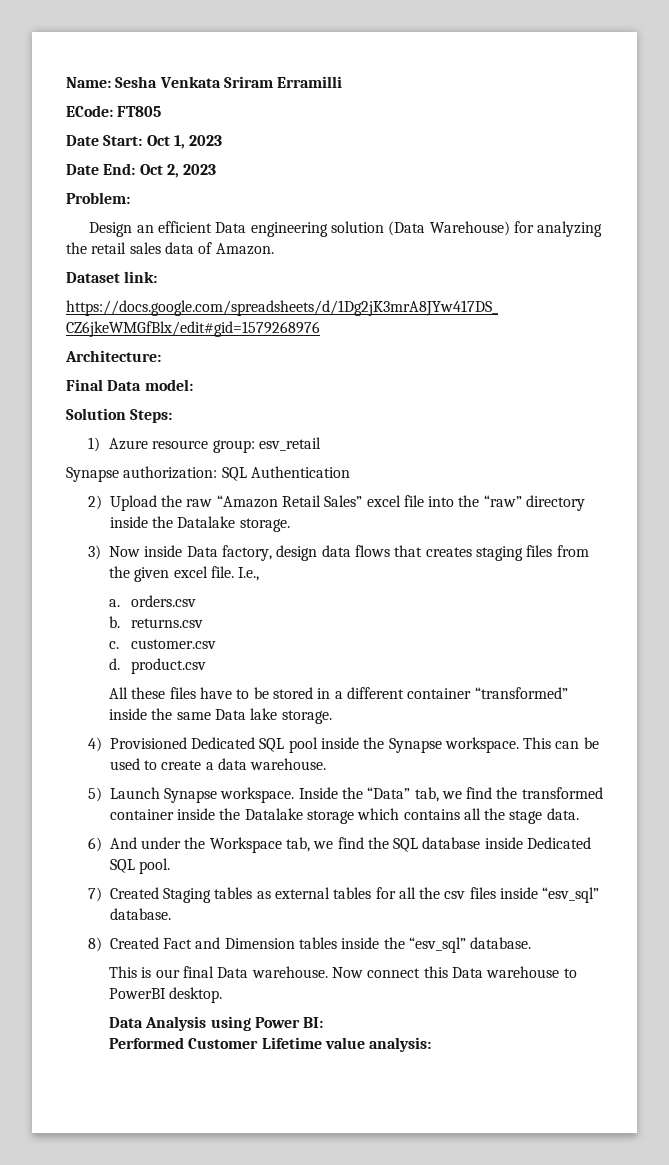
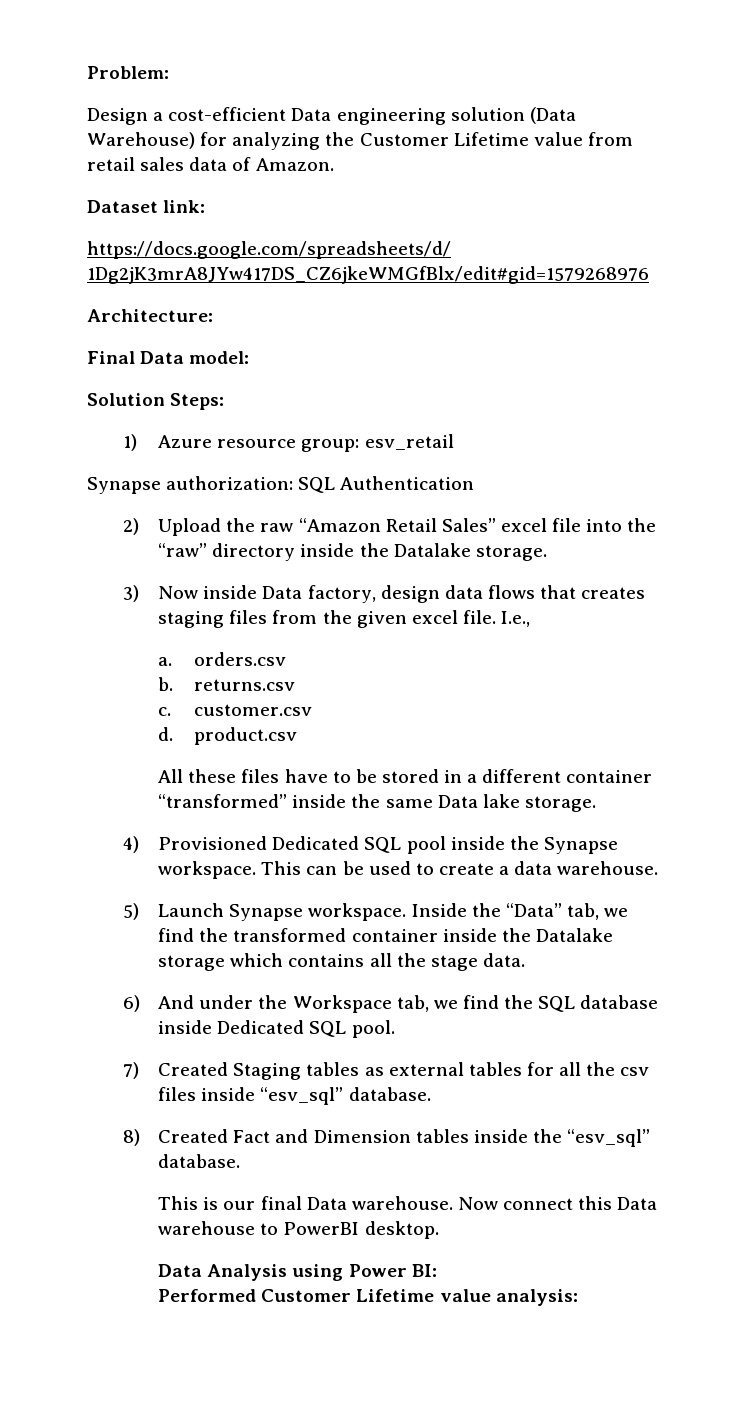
- Name: Sesha Venkata Sriram Erramilli
- ECode: FT805
- Date Start: Oct 1, 2023
- Date End: Oct 2, 2023
- Design an efficient Data engineering solution (Data Warehouse) for analyzing the retail sales data of Amazon.
+ Design a cost-efficient Data engineering solution (Data Warehouse) for analyzing the Customer Lifetime value from retail sales data of Amazon.

